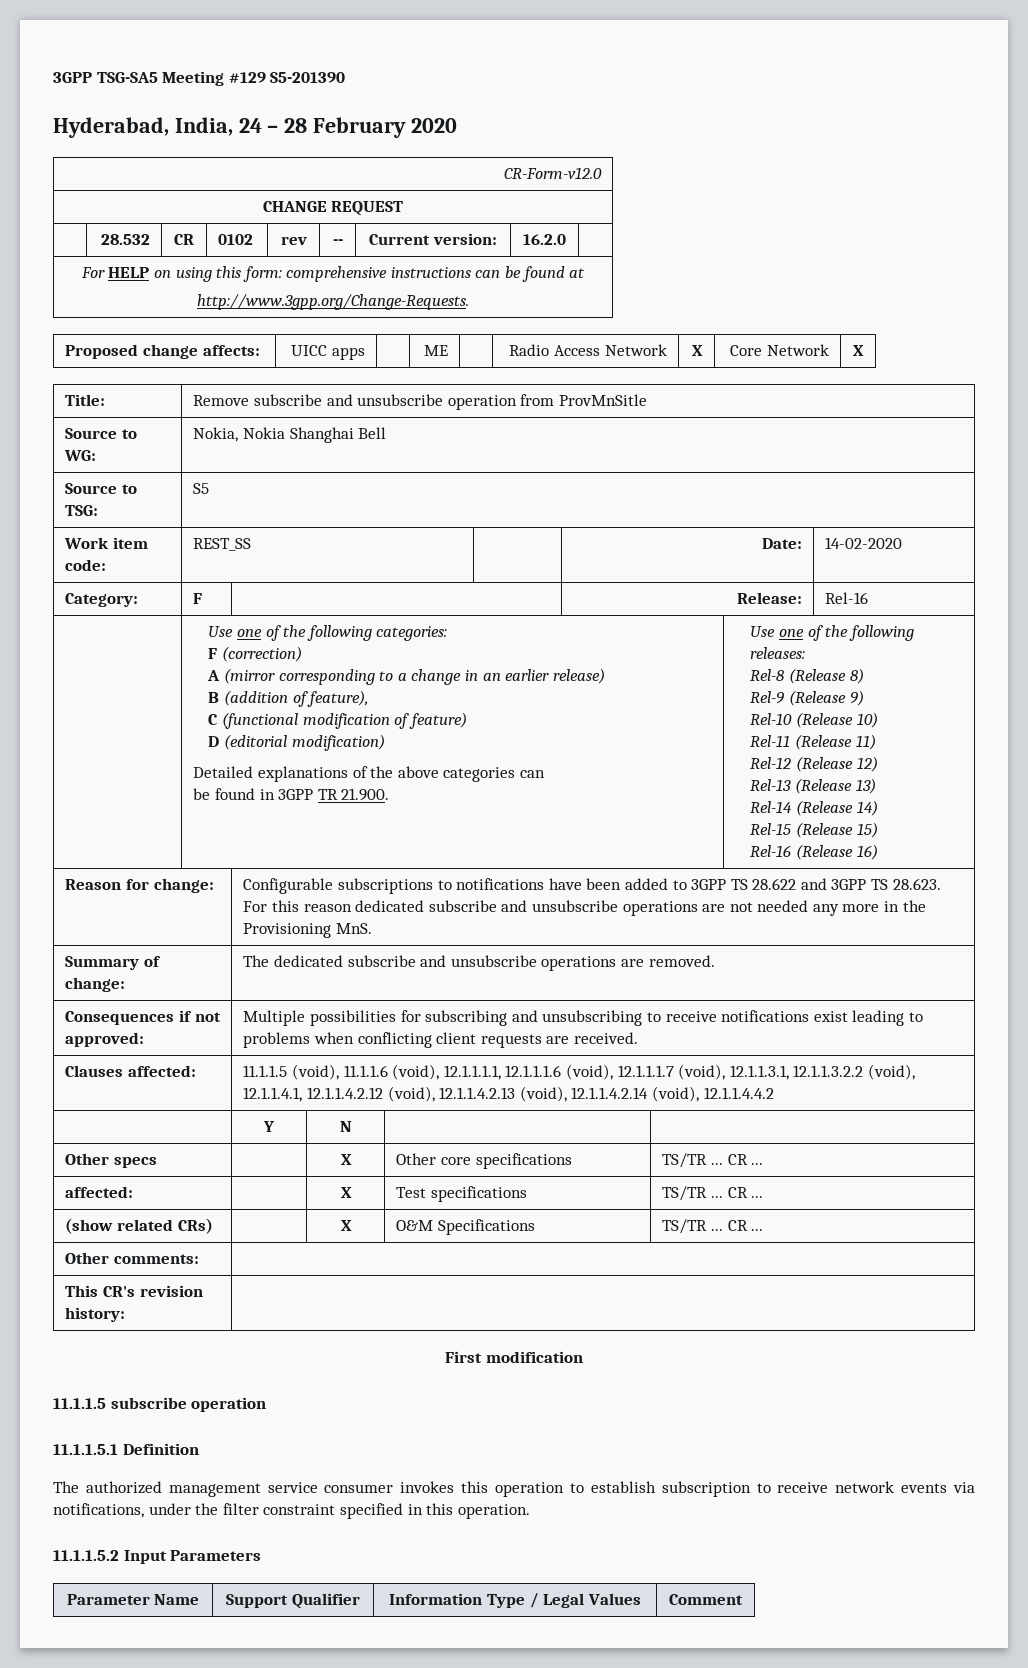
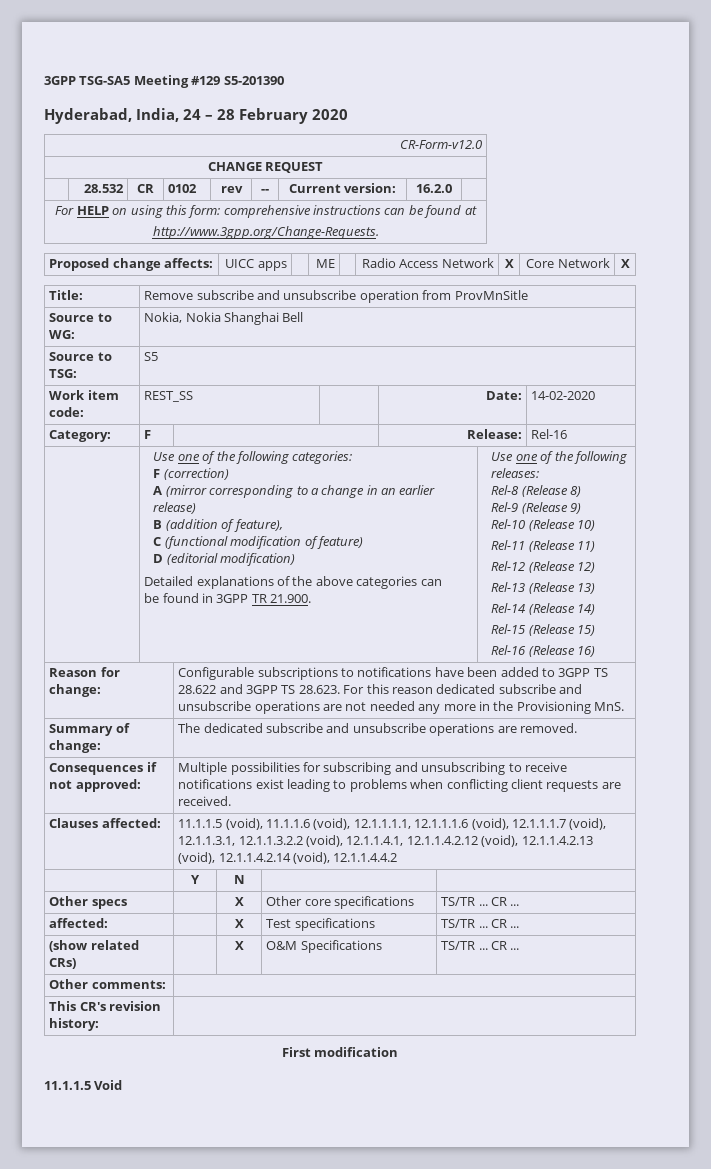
- 11.1.1.5 subscribe operation
- 11.1.1.5.1 Definition
- The authorized management service consumer invokes this operation to establish subscription to receive network events via notifications, under the filter constraint specified in this operation.
- 11.1.1.5.2 Input Parameters
- Parameter Name | Support Qualifier | Information Type / Legal Values | Comment
+ 11.1.1.5 Void

